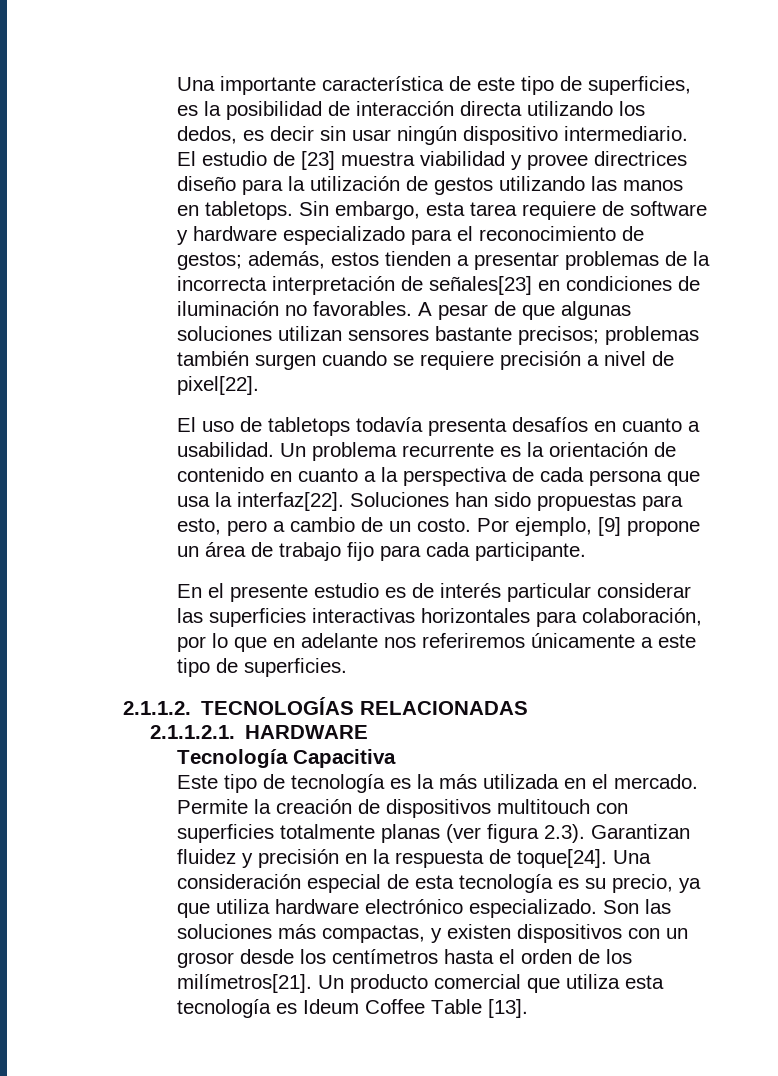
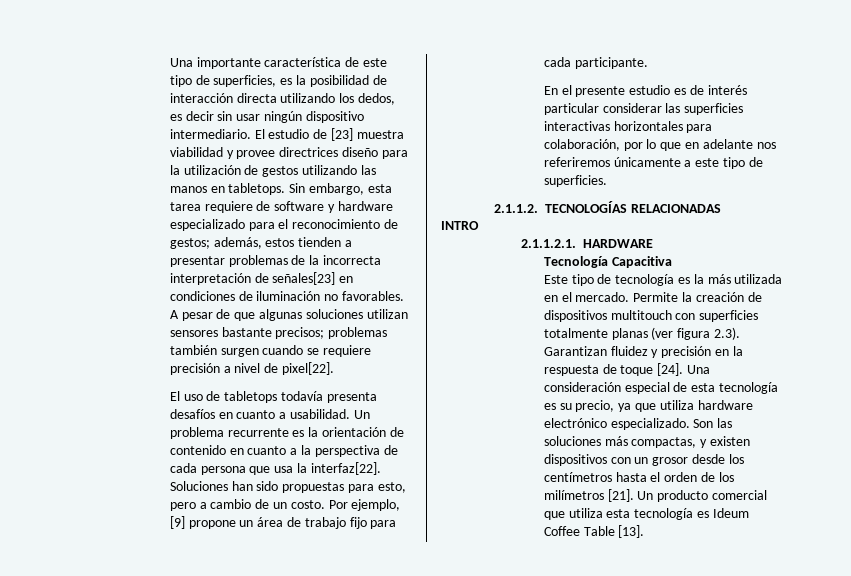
+ INTRO
- Permite la creación de dispositivos multitouch con superficies totalmente planas (ver figura 2.3). Garantizan fluidez y precisión en la respuesta de toque[24].
+ Permite la creación de dispositivos multitouch con superficies totalmente planas (ver figura 2.3). Garantizan fluidez y precisión en la respuesta de toque [24].
- Son las soluciones más compactas, y existen dispositivos con un grosor desde los centímetros hasta el orden de los milímetros[21].
+ Son las soluciones más compactas, y existen dispositivos con un grosor desde los centímetros hasta el orden de los milímetros [21].

